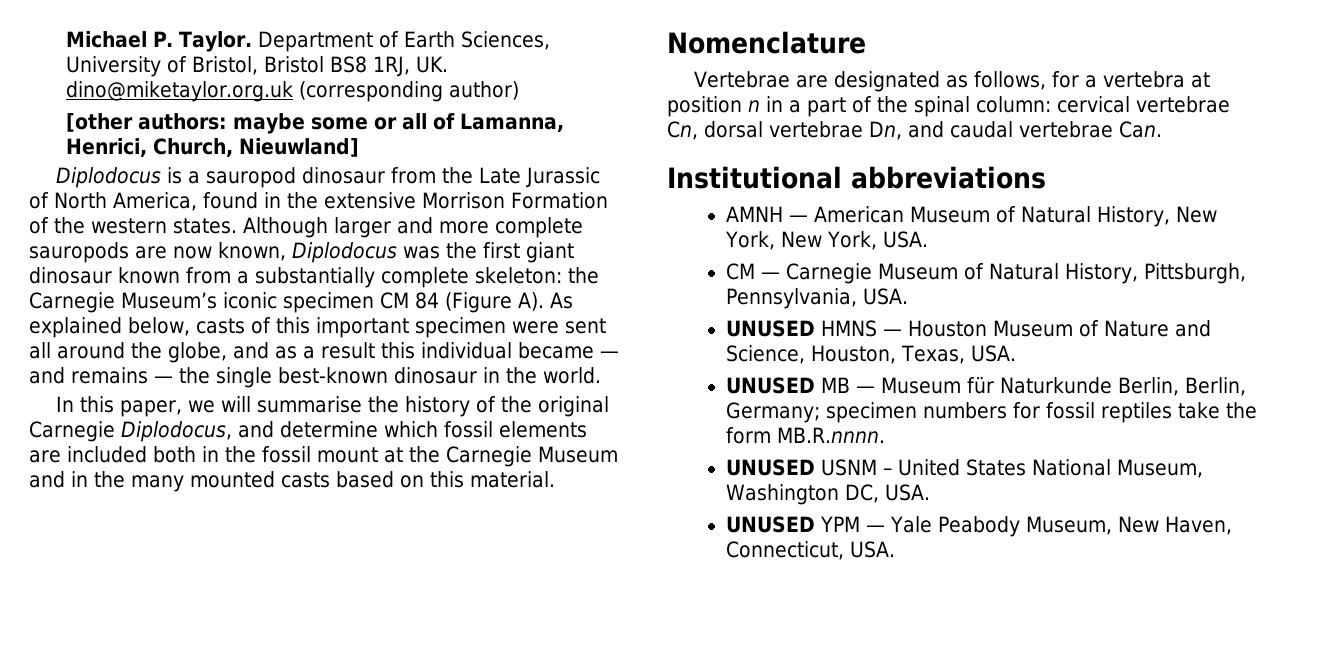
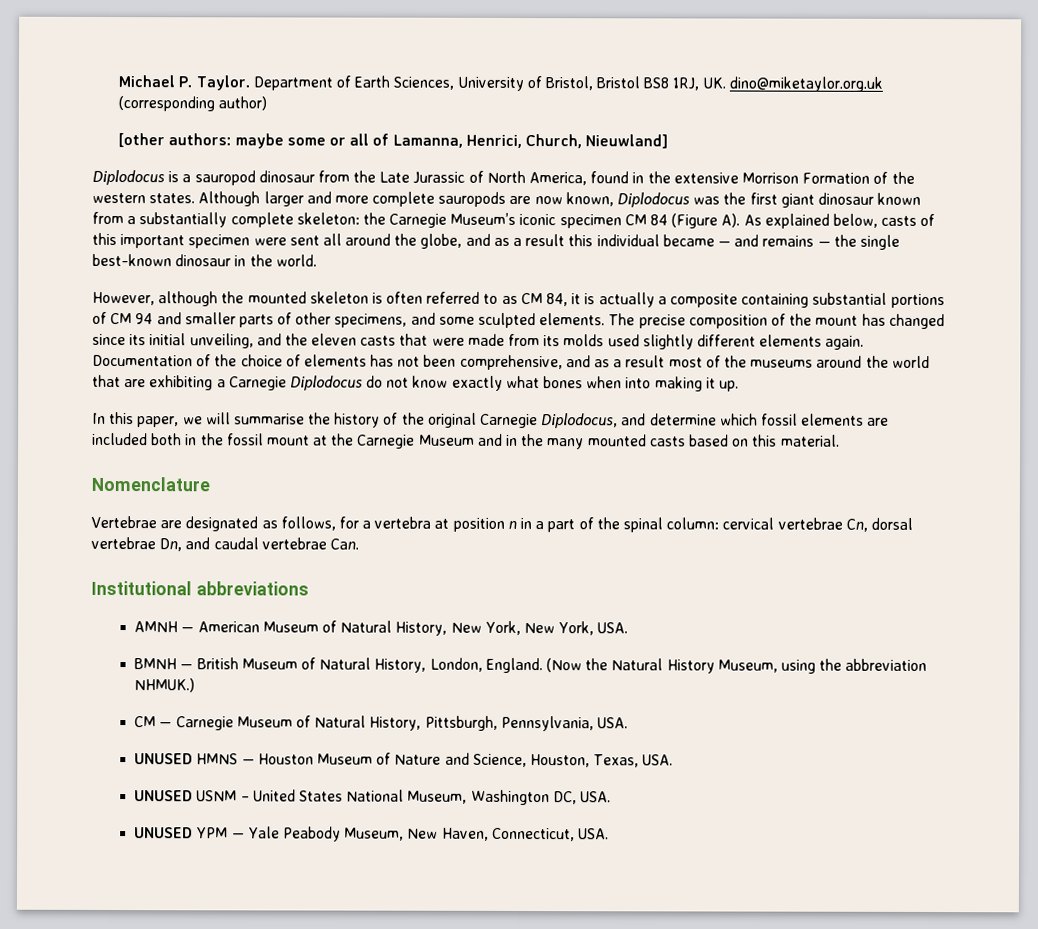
+ However, although the mounted skeleton is often referred to as CM 84, it is actually a composite containing substantial portions of CM 94 and smaller parts of other specimens, and some sculpted elements. The precise composition of the mount has changed since its initial unveiling, and the eleven casts that were made from its molds used slightly different elements again. Documentation of the choice of elements has not been comprehensive, and as a result most of the museums around the world that are exhibiting a Carnegie Diplodocus do not know exactly what bones when into making it up.
+ BMNH — British Museum of Natural History, London, England. (Now the Natural History Museum, using the abbreviation NHMUK.)
- UNUSED MB — Museum für Naturkunde Berlin, Berlin, Germany; specimen numbers for fossil reptiles take the form MB.R.nnnn.

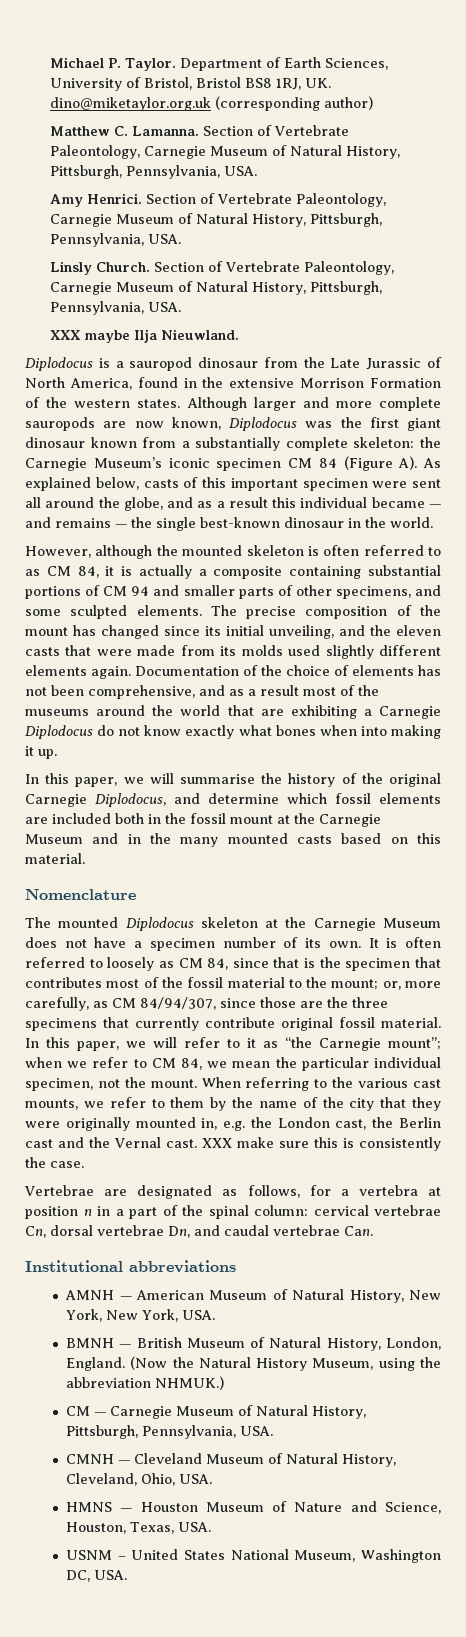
- [other authors: maybe some or all of Lamanna, Henrici, Church, Nieuwland]
+ Matthew C. Lamanna. Section of Vertebrate Paleontology, Carnegie Museum of Natural History, Pittsburgh, Pennsylvania, USA.
+ Amy Henrici. Section of Vertebrate Paleontology, Carnegie Museum of Natural History, Pittsburgh, Pennsylvania, USA.
+ Linsly Church. Section of Vertebrate Paleontology, Carnegie Museum of Natural History, Pittsburgh, Pennsylvania, USA.
+ XXX maybe Ilja Nieuwland.
+ The mounted Diplodocus skeleton at the Carnegie Museum does not have a specimen number of its own. It is often referred to loosely as CM 84, since that is the specimen that contributes most of the fossil material to the mount; or, more carefully, as CM 84/94/307, since those are the three specimens that currently contribute original fossil material. In this paper, we will refer to it as “the Carnegie mount”; when we refer to CM 84, we mean the particular individual specimen, not the mount. When referring to the various cast mounts, we refer to them by the name of the city that they were originally mounted in, e.g. the London cast, the Berlin cast and the Vernal cast. XXX make sure this is consistently the case.
- UNUSED HMNS — Houston Museum of Nature and Science, Houston, Texas, USA.
+ CMNH — Cleveland Museum of Natural History, Cleveland, Ohio, USA.
+ HMNS — Houston Museum of Nature and Science, Houston, Texas, USA.
- UNUSED USNM – United States National Museum, Washington DC, USA.
+ USNM – United States National Museum, Washington DC, USA.
- UNUSED YPM — Yale Peabody Museum, New Haven, Connecticut, USA.

